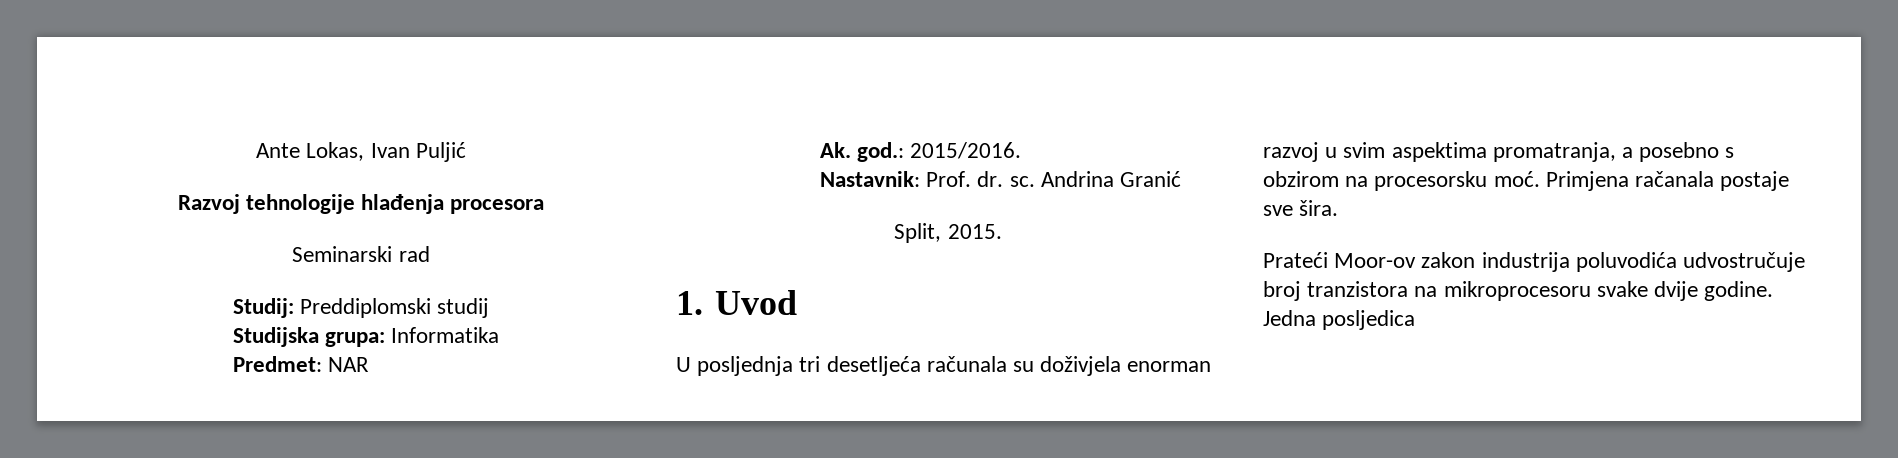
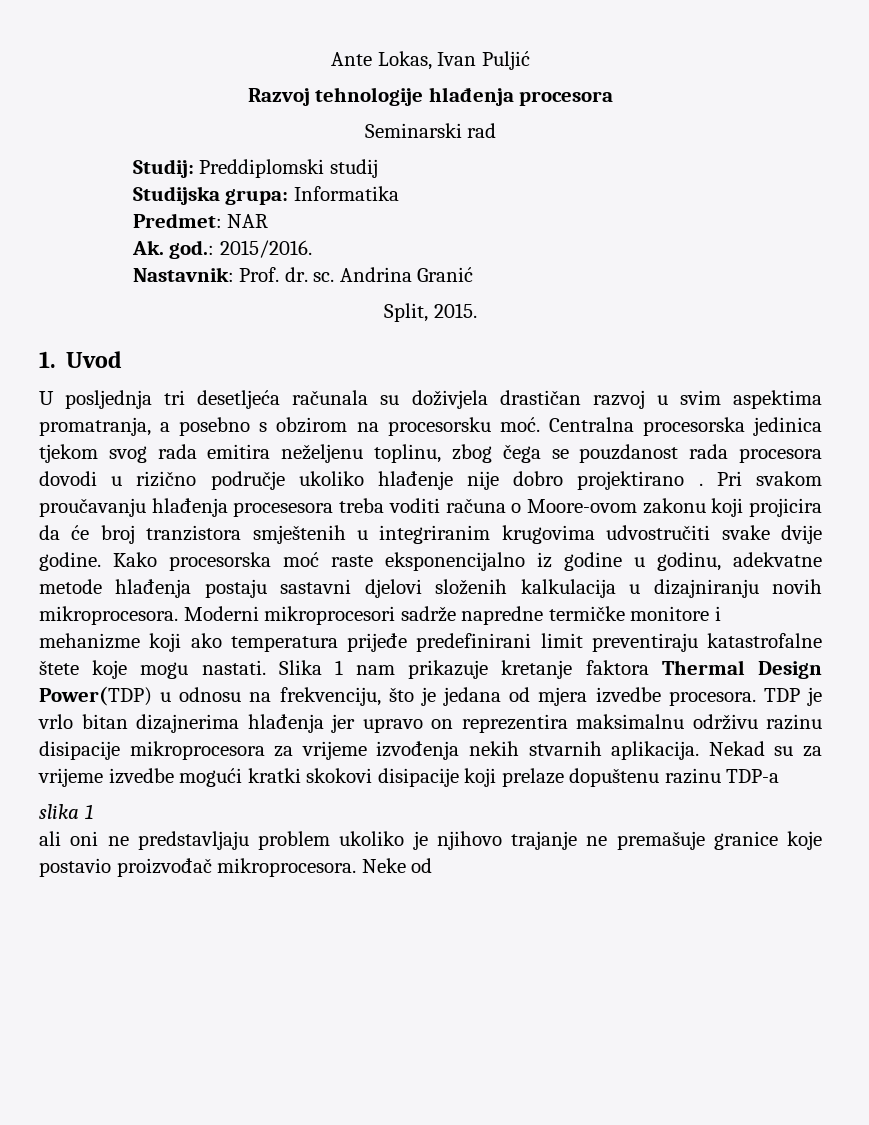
- U posljednja tri desetljeća računala su doživjela enorman razvoj u svim aspektima promatranja, a posebno s obzirom na procesorsku moć.
+ U posljednja tri desetljeća računala su doživjela drastičan razvoj u svim aspektima promatranja, a posebno s obzirom na procesorsku moć.
- Primjena račanala postaje sve šira.
- Prateći Moor-ov zakon industrija poluvodića udvostručuje broj tranzistora na mikroprocesoru svake dvije godine. Jedna posljedica
+ Centralna procesorska jedinica tjekom svog rada emitira neželjenu toplinu, zbog čega se pouzdanost rada procesora dovodi u rizično područje ukoliko hlađenje nije dobro projektirano . Pri svakom proučavanju hlađenja procesesora treba voditi računa o Moore-ovom zakonu koji projicira da će broj tranzistora smještenih u integriranim krugovima udvostručiti svake dvije godine. Kako procesorska moć raste eksponencijalno iz godine u godinu, adekvatne metode hlađenja postaju sastavni djelovi složenih kalkulacija u dizajniranju novih mikroprocesora. Moderni mikroprocesori sadrže napredne termičke monitore i mehanizme koji ako temperatura prijeđe predefinirani limit preventiraju katastrofalne štete koje mogu nastati. Slika 1 nam prikazuje kretanje faktora Thermal Design Power(TDP) u odnosu na frekvenciju, što je jedana od mjera izvedbe procesora. TDP je vrlo bitan dizajnerima hlađenja jer upravo on reprezentira maksimalnu održivu razinu disipacije mikroprocesora za vrijeme izvođenja nekih stvarnih aplikacija. Nekad su za vrijeme izvedbe mogući kratki skokovi disipacije koji prelaze dopuštenu razinu TDP-a
+ slika 1
+ ali oni ne predstavljaju problem ukoliko je njihovo trajanje ne premašuje granice koje postavio proizvođač mikroprocesora. Neke od

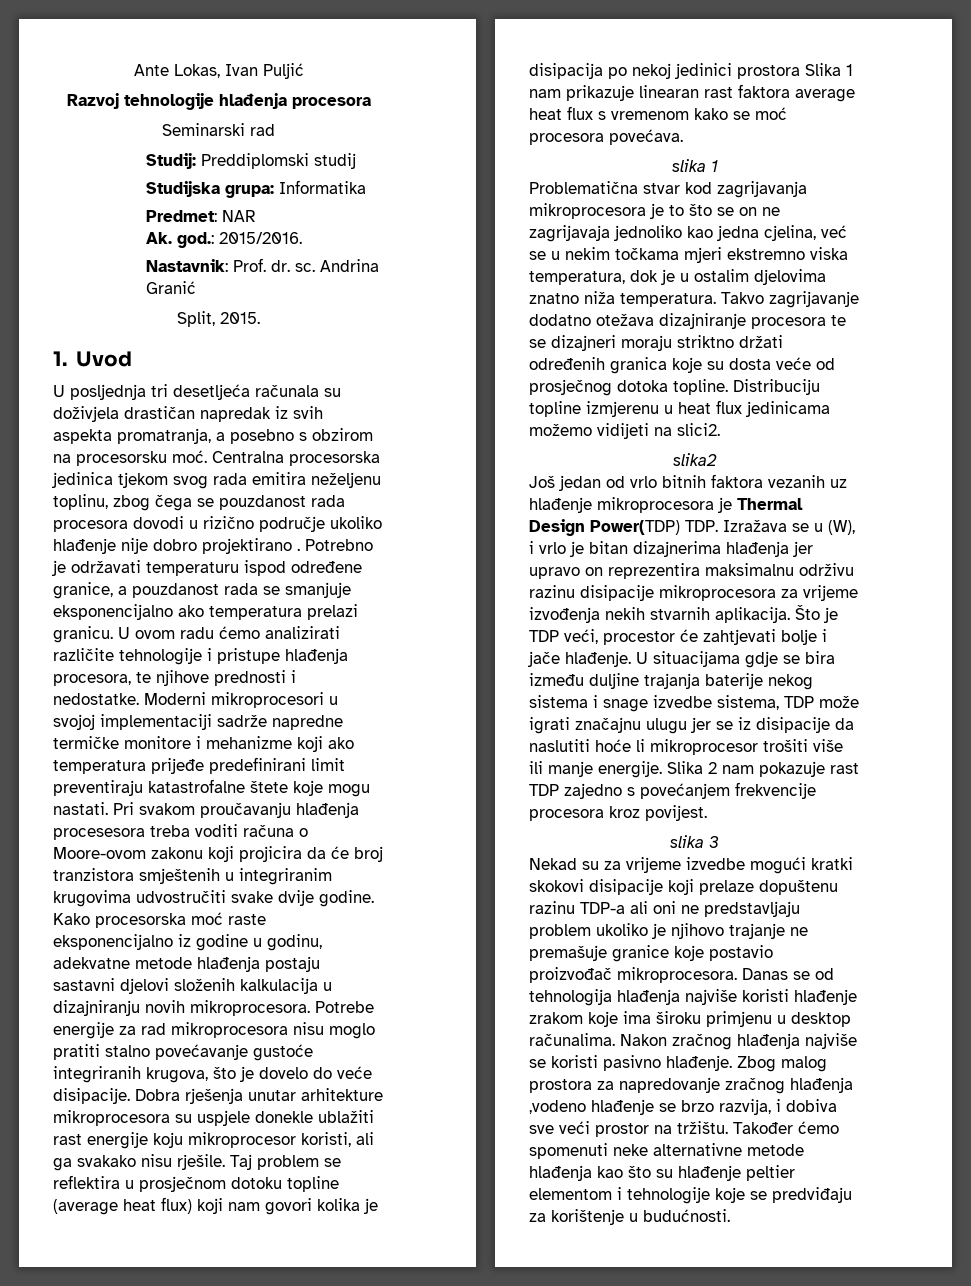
- U posljednja tri desetljeća računala su doživjela drastičan razvoj u svim aspektima promatranja, a posebno s obzirom na procesorsku moć.
+ U posljednja tri desetljeća računala su doživjela drastičan napredak iz svih aspekta promatranja, a posebno s obzirom na procesorsku moć.
+ Potrebno je održavati temperaturu ispod određene granice, a pouzdanost rada se smanjuje eksponencijalno ako temperatura prelazi granicu. U ovom radu ćemo analizirati različite tehnologije i pristupe hlađenja procesora, te njihove prednosti i nedostatke. Moderni mikroprocesori u svojoj implementaciji sadrže napredne termičke monitore i mehanizme koji ako temperatura prijeđe predefinirani limit preventiraju katastrofalne štete koje mogu nastati.
- Moderni mikroprocesori sadrže napredne termičke monitore i mehanizme koji ako temperatura prijeđe predefinirani limit preventiraju katastrofalne štete koje mogu nastati. Slika 1 nam prikazuje kretanje faktora Thermal Design Power(TDP) u odnosu na frekvenciju, što je jedana od mjera izvedbe procesora. TDP je vrlo bitan dizajnerima hlađenja jer upravo on reprezentira maksimalnu održivu razinu disipacije mikroprocesora za vrijeme izvođenja nekih stvarnih aplikacija. Nekad su za vrijeme izvedbe mogući kratki skokovi disipacije koji prelaze dopuštenu razinu TDP-a
+ Potrebe energije za rad mikroprocesora nisu moglo pratiti stalno povećavanje gustoće integriranih krugova, što je dovelo do veće disipacije. Dobra rješenja unutar arhitekture mikroprocesora su uspjele donekle ublažiti rast energije koju mikroprocesor koristi, ali ga svakako nisu rješile. Taj problem se reflektira u prosječnom dotoku topline (average heat flux) koji nam govori kolika je disipacija po nekoj jedinici prostora Slika 1 nam prikazuje linearan rast faktora average heat flux s vremenom kako se moć procesora povećava.
  slika 1
- ali oni ne predstavljaju problem ukoliko je njihovo trajanje ne premašuje granice koje postavio proizvođač mikroprocesora.
+ Problematična stvar kod zagrijavanja mikroprocesora je to što se on ne zagrijavaja jednoliko kao jedna cjelina, već se u nekim točkama mjeri ekstremno viska temperatura, dok je u ostalim djelovima znatno niža temperatura. Takvo zagrijavanje dodatno otežava dizajniranje procesora te se dizajneri moraju striktno držati određenih granica koje su dosta veće od prosječnog dotoka topline. Distribuciju topline izmjerenu u heat flux jedinicama možemo vidijeti na slici2.
+ slika2
+ Još jedan od vrlo bitnih faktora vezanih uz hlađenje mikroprocesora je Thermal Design Power(TDP) TDP. Izražava se u (W), i vrlo je bitan dizajnerima hlađenja jer upravo on reprezentira maksimalnu održivu razinu disipacije mikroprocesora za vrijeme izvođenja nekih stvarnih aplikacija. Što je TDP veći, procestor će zahtjevati bolje i jače hlađenje. U situacijama gdje se bira između duljine trajanja baterije nekog sistema i snage izvedbe sistema, TDP može igrati značajnu ulugu jer se iz disipacije da naslutiti hoće li mikroprocesor trošiti više ili manje energije. Slika 2 nam pokazuje rast TDP zajedno s povećanjem frekvencije procesora kroz povijest.
+ slika 3
+ Nekad su za vrijeme izvedbe mogući kratki skokovi disipacije koji prelaze dopuštenu razinu TDP-a ali oni ne predstavljaju problem ukoliko je njihovo trajanje ne premašuje granice koje postavio proizvođač mikroprocesora.
- Neke od
+ Danas se od tehnologija hlađenja najviše koristi hlađenje zrakom koje ima široku primjenu u desktop računalima. Nakon zračnog hlađenja najviše se koristi pasivno hlađenje. Zbog malog prostora za napredovanje zračnog hlađenja ,vodeno hlađenje se brzo razvija, i dobiva sve veći prostor na tržištu. Također ćemo spomenuti neke alternativne metode hlađenja kao što su hlađenje peltier elementom i tehnologije koje se predviđaju za korištenje u budućnosti.

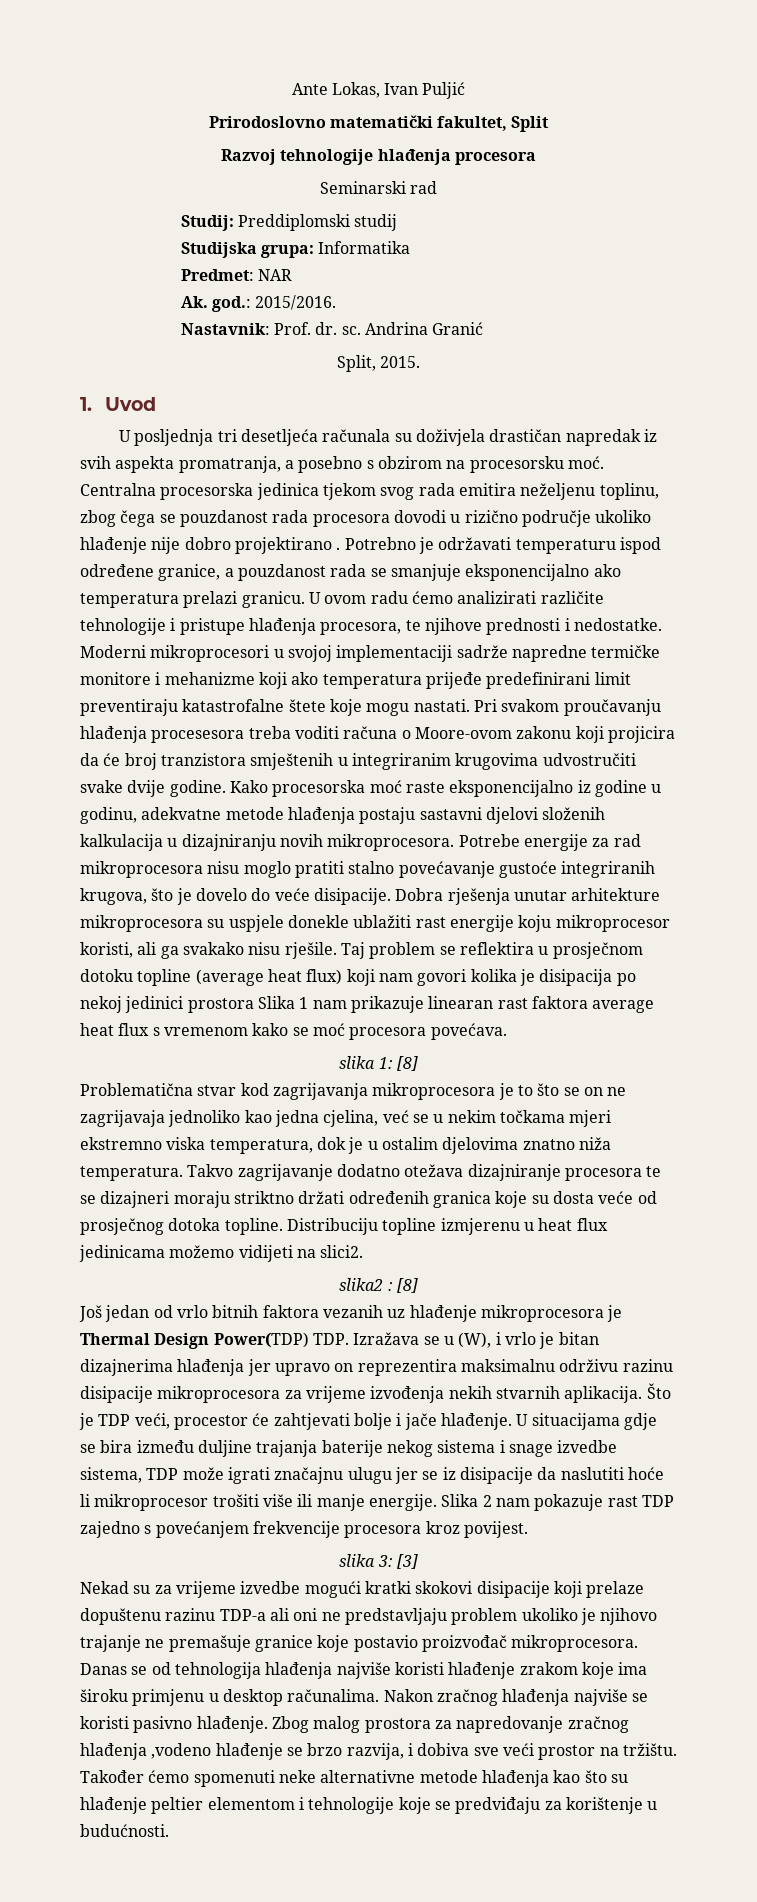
+ Prirodoslovno matematički fakultet, Split
- slika 1
+ slika 1: [8]
- slika2
+ slika2 : [8]
- slika 3
+ slika 3: [3]

